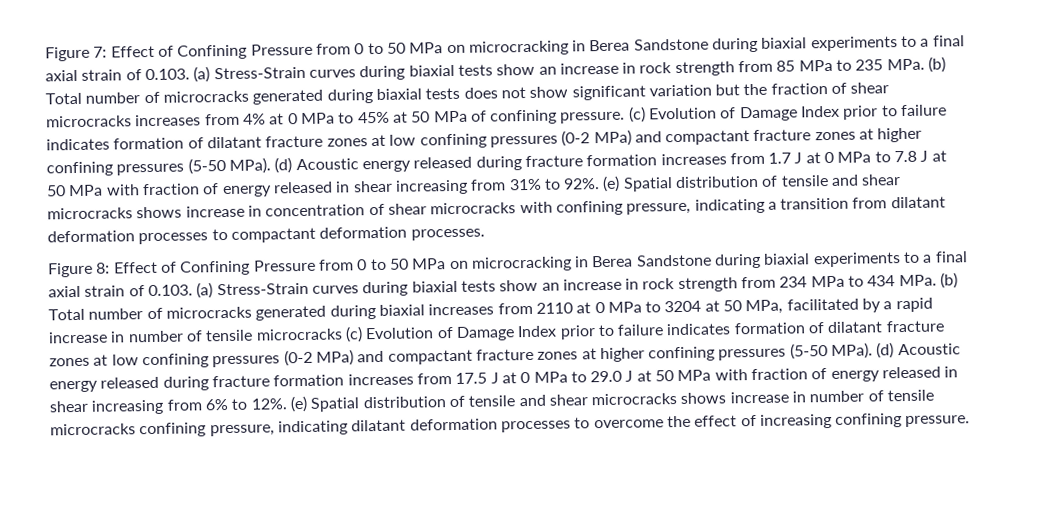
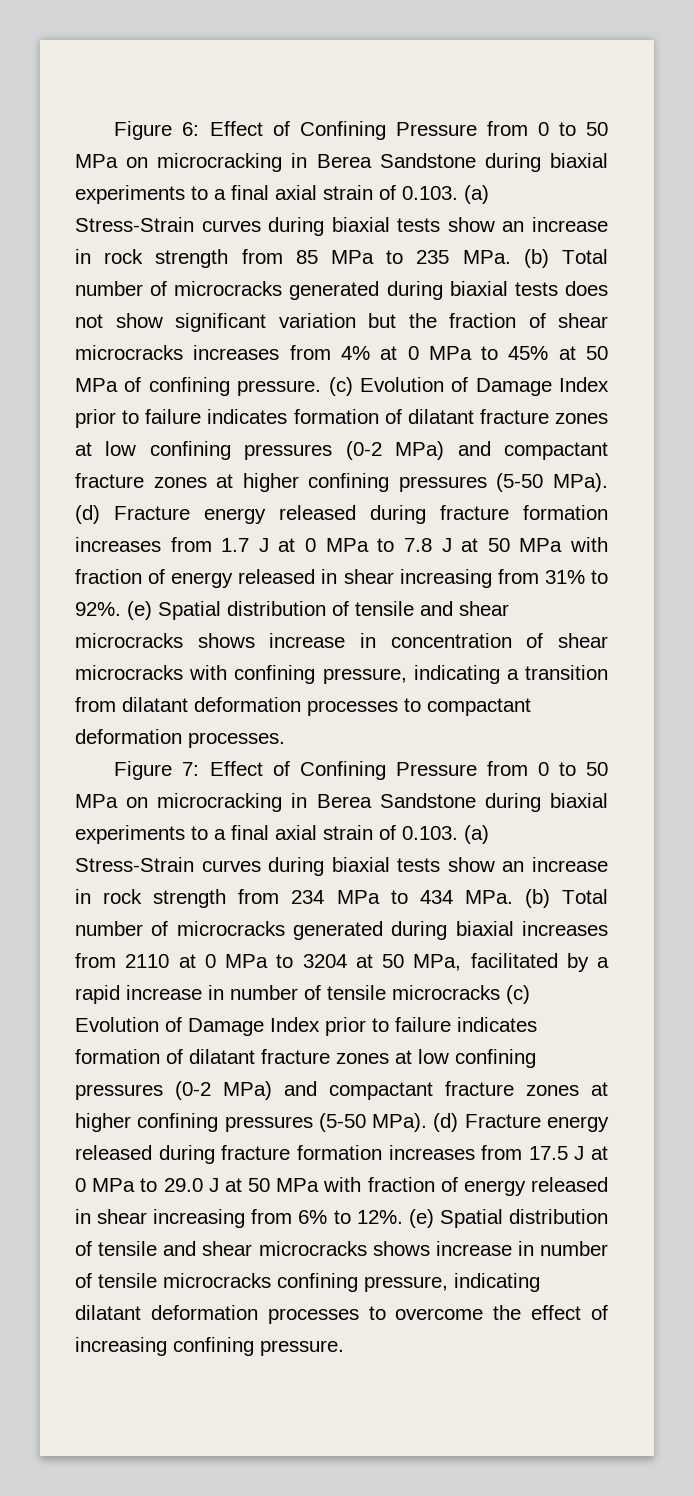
- Figure 7:
+ Figure 6:
- (d) Acoustic energy released during fracture formation increases from 1.7 J at 0 MPa to 7.8 J at 50 MPa with fraction of energy released in shear increasing from 31% to 92%.
+ (d) Fracture energy released during fracture formation increases from 1.7 J at 0 MPa to 7.8 J at 50 MPa with fraction of energy released in shear increasing from 31% to 92%.
- Figure 8:
+ Figure 7:
- (d) Acoustic energy released during fracture formation increases from 17.5 J at 0 MPa to 29.0 J at 50 MPa with fraction of energy released in shear increasing from 6% to 12%.
+ (d) Fracture energy released during fracture formation increases from 17.5 J at 0 MPa to 29.0 J at 50 MPa with fraction of energy released in shear increasing from 6% to 12%.

